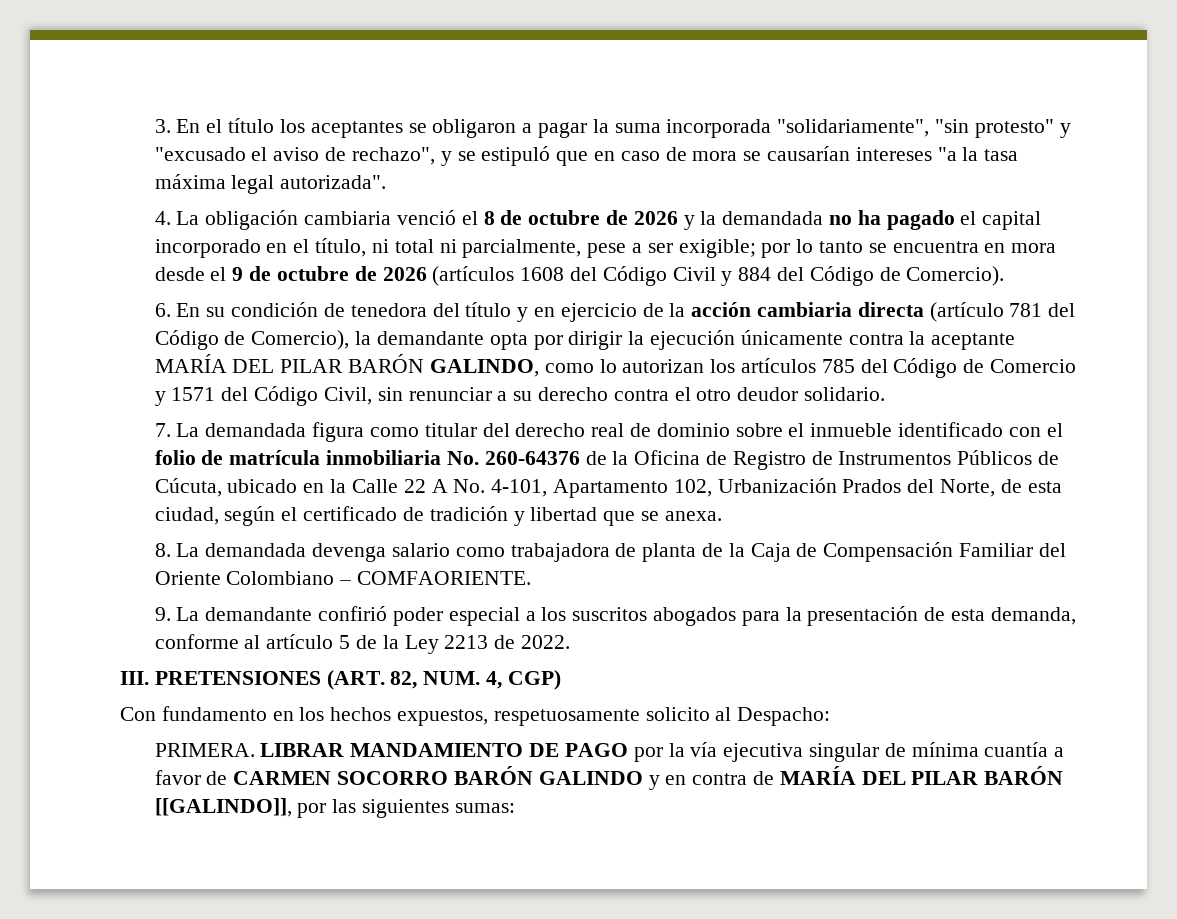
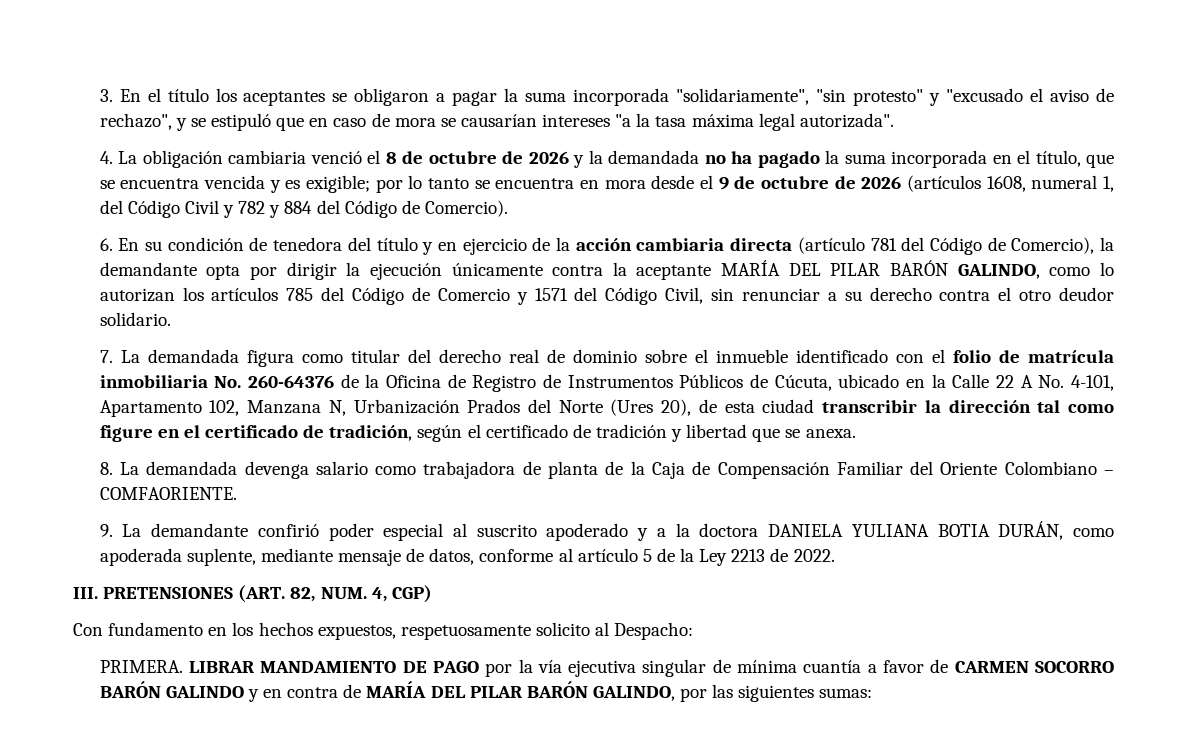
- 4. La obligación cambiaria venció el 8 de octubre de 2026 y la demandada no ha pagado el capital incorporado en el título, ni total ni parcialmente, pese a ser exigible; por lo tanto se encuentra en mora desde el 9 de octubre de 2026 (artículos 1608 del Código Civil y 884 del Código de Comercio).
+ 4. La obligación cambiaria venció el 8 de octubre de 2026 y la demandada no ha pagado la suma incorporada en el título, que se encuentra vencida y es exigible; por lo tanto se encuentra en mora desde el 9 de octubre de 2026 (artículos 1608, numeral 1, del Código Civil y 782 y 884 del Código de Comercio).
- 7. La demandada figura como titular del derecho real de dominio sobre el inmueble identificado con el folio de matrícula inmobiliaria No. 260-64376 de la Oficina de Registro de Instrumentos Públicos de Cúcuta, ubicado en la Calle 22 A No. 4-101, Apartamento 102, Urbanización Prados del Norte, de esta ciudad, según el certificado de tradición y libertad que se anexa.
+ 7. La demandada figura como titular del derecho real de dominio sobre el inmueble identificado con el folio de matrícula inmobiliaria No. 260-64376 de la Oficina de Registro de Instrumentos Públicos de Cúcuta, ubicado en la Calle 22 A No. 4-101, Apartamento 102, Manzana N, Urbanización Prados del Norte (Ures 20), de esta ciudad transcribir la dirección tal como figure en el certificado de tradición, según el certificado de tradición y libertad que se anexa.
- 9. La demandante confirió poder especial a los suscritos abogados para la presentación de esta demanda, conforme al artículo 5 de la Ley 2213 de 2022.
+ 9. La demandante confirió poder especial al suscrito apoderado y a la doctora DANIELA YULIANA BOTIA DURÁN, como apoderada suplente, mediante mensaje de datos, conforme al artículo 5 de la Ley 2213 de 2022.
- LIBRAR MANDAMIENTO DE PAGO por la vía ejecutiva singular de mínima cuantía a favor de CARMEN SOCORRO BARÓN GALINDO y en contra de MARÍA DEL PILAR BARÓN [[GALINDO]], por las siguientes sumas:
+ LIBRAR MANDAMIENTO DE PAGO por la vía ejecutiva singular de mínima cuantía a favor de CARMEN SOCORRO BARÓN GALINDO y en contra de MARÍA DEL PILAR BARÓN GALINDO, por las siguientes sumas:

